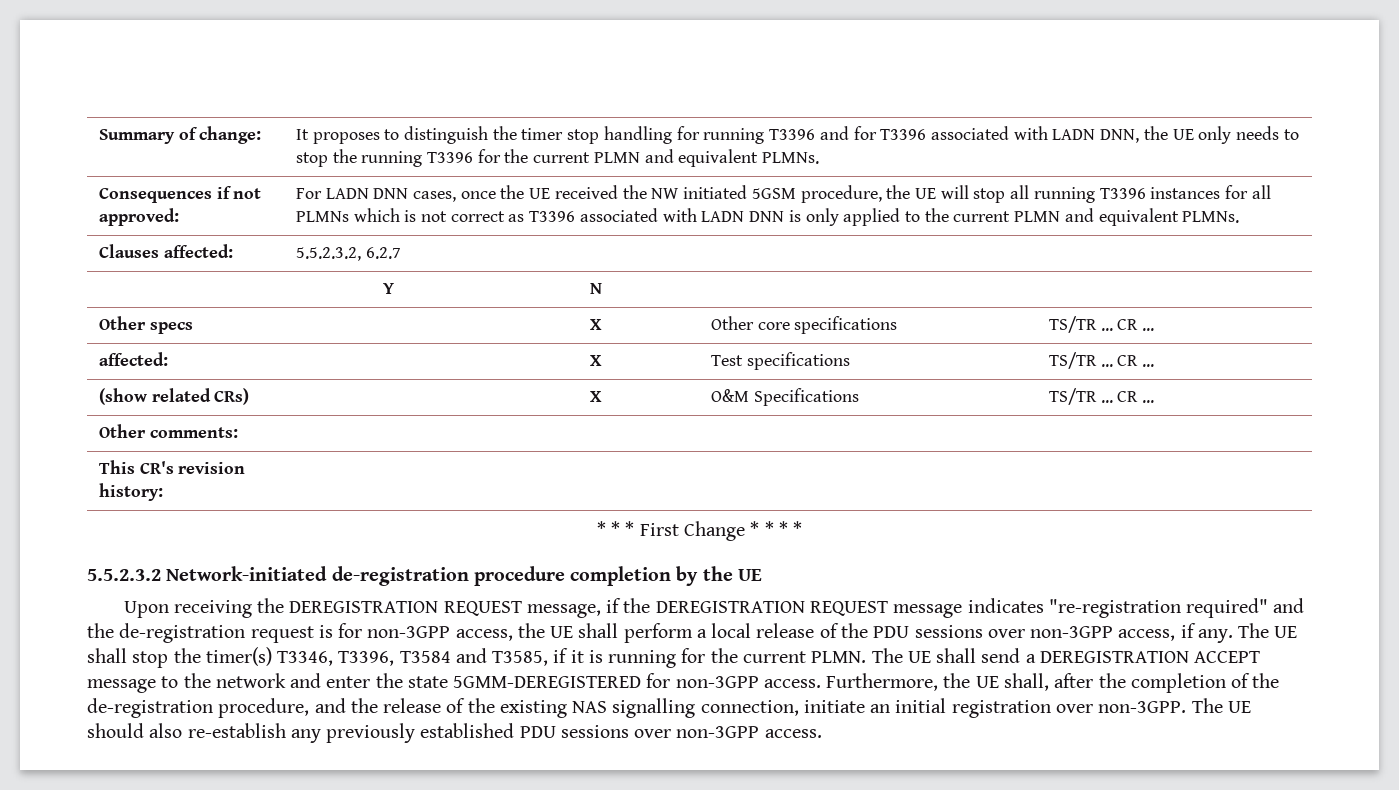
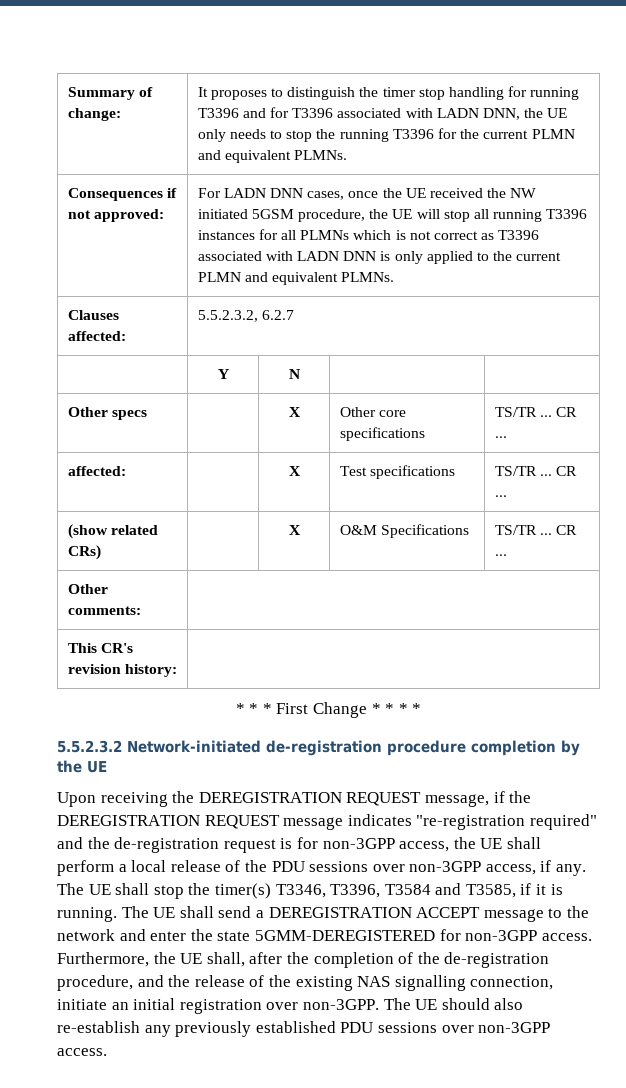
- The UE shall stop the timer(s) T3346, T3396, T3584 and T3585, if it is running for the current PLMN.
+ The UE shall stop the timer(s) T3346, T3396, T3584 and T3585, if it is running.

